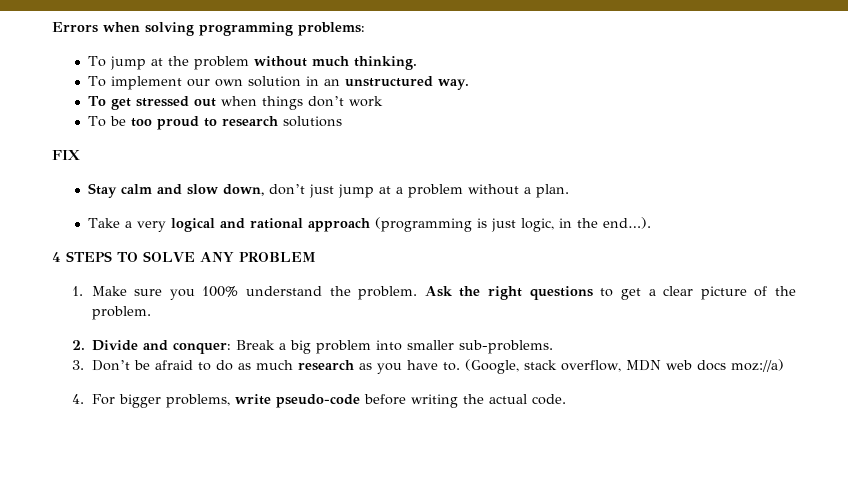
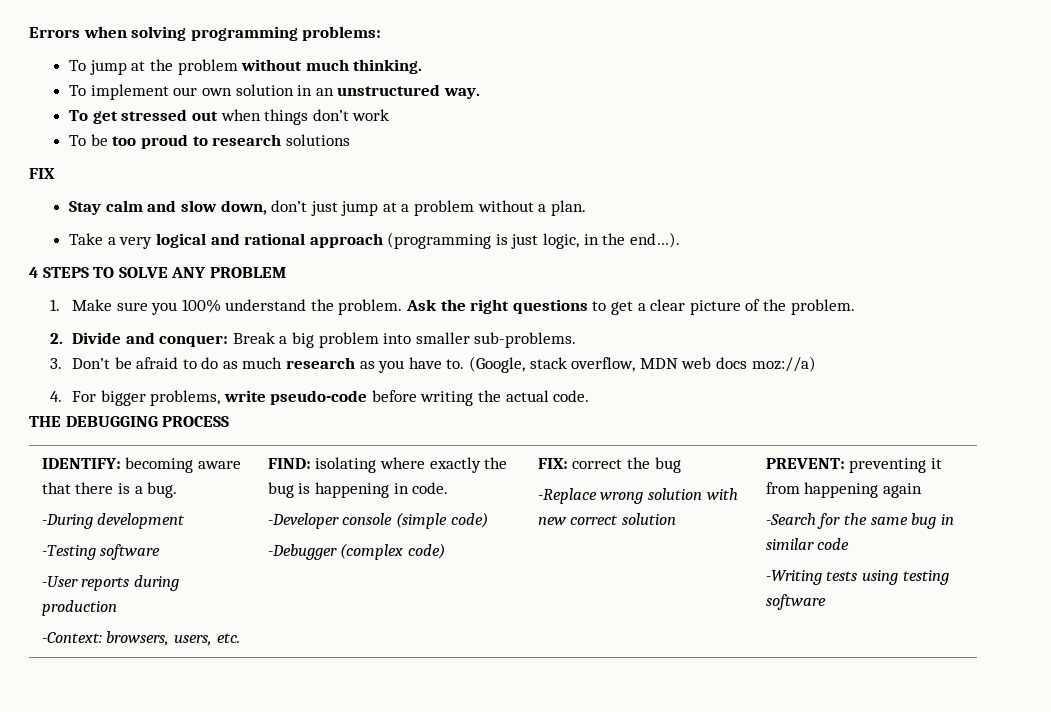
+ THE DEBUGGING PROCESS
+ IDENTIFY: becoming aware that there is a bug.
+ -During development
+ -Testing software
+ -User reports during production
+ -Context: browsers, users, etc. | FIND: isolating where exactly the bug is happening in code.
+ -Developer console (simple code)
+ -Debugger (complex code) | FIX: correct the bug
+ -Replace wrong solution with new correct solution | PREVENT: preventing it from happening again
+ -Search for the same bug in similar code
+ -Writing tests using testing software

